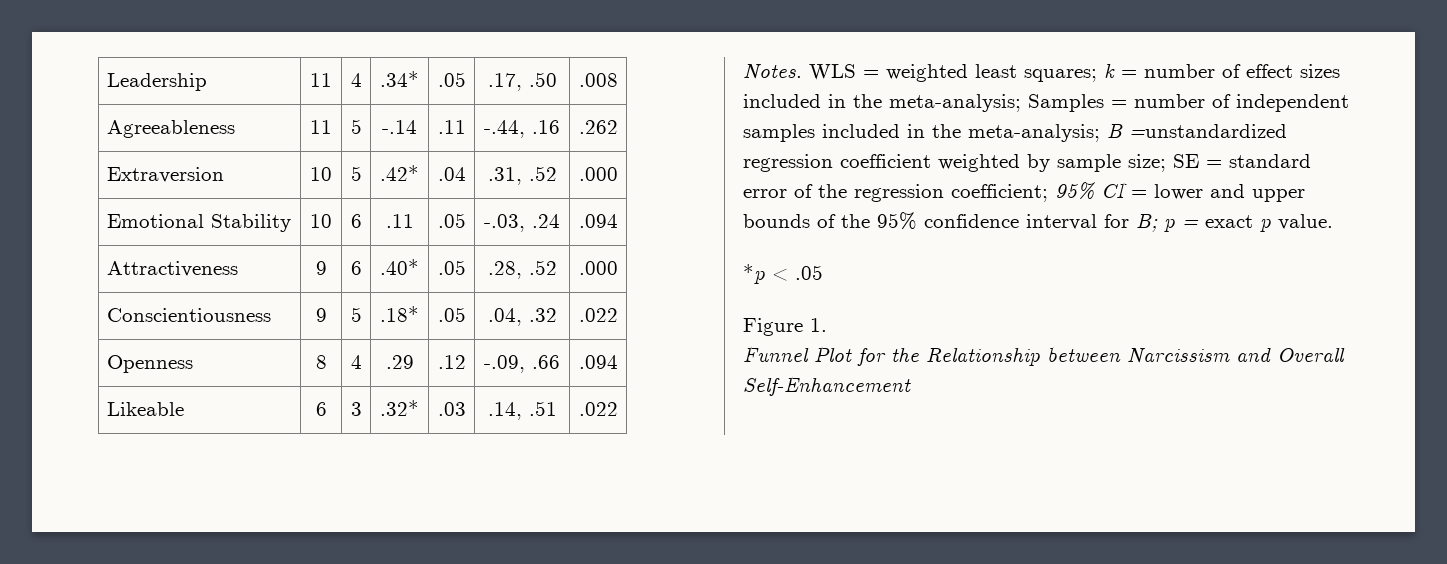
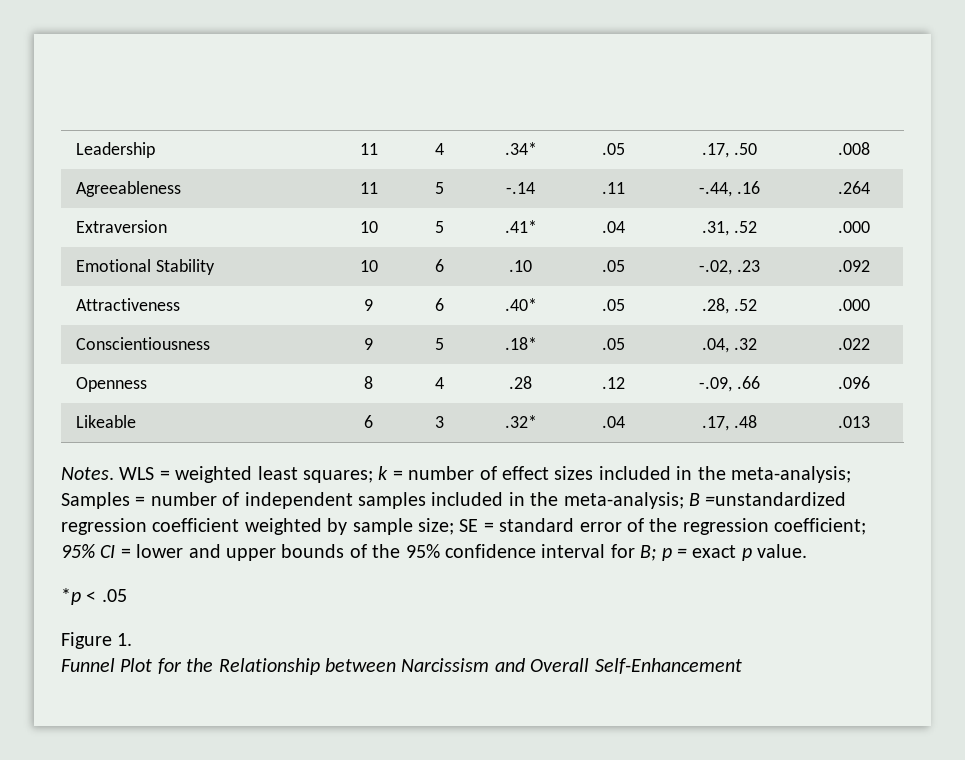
- Agreeableness | 11 | 5 | -.14 | .11 | -.44, .16 | .262
+ Agreeableness | 11 | 5 | -.14 | .11 | -.44, .16 | .264
- Extraversion | 10 | 5 | .42* | .04 | .31, .52 | .000
+ Extraversion | 10 | 5 | .41* | .04 | .31, .52 | .000
- Emotional Stability | 10 | 6 | .11 | .05 | -.03, .24 | .094
+ Emotional Stability | 10 | 6 | .10 | .05 | -.02, .23 | .092
- Openness | 8 | 4 | .29 | .12 | -.09, .66 | .094
+ Openness | 8 | 4 | .28 | .12 | -.09, .66 | .096
- Likeable | 6 | 3 | .32* | .03 | .14, .51 | .022
+ Likeable | 6 | 3 | .32* | .04 | .17, .48 | .013

